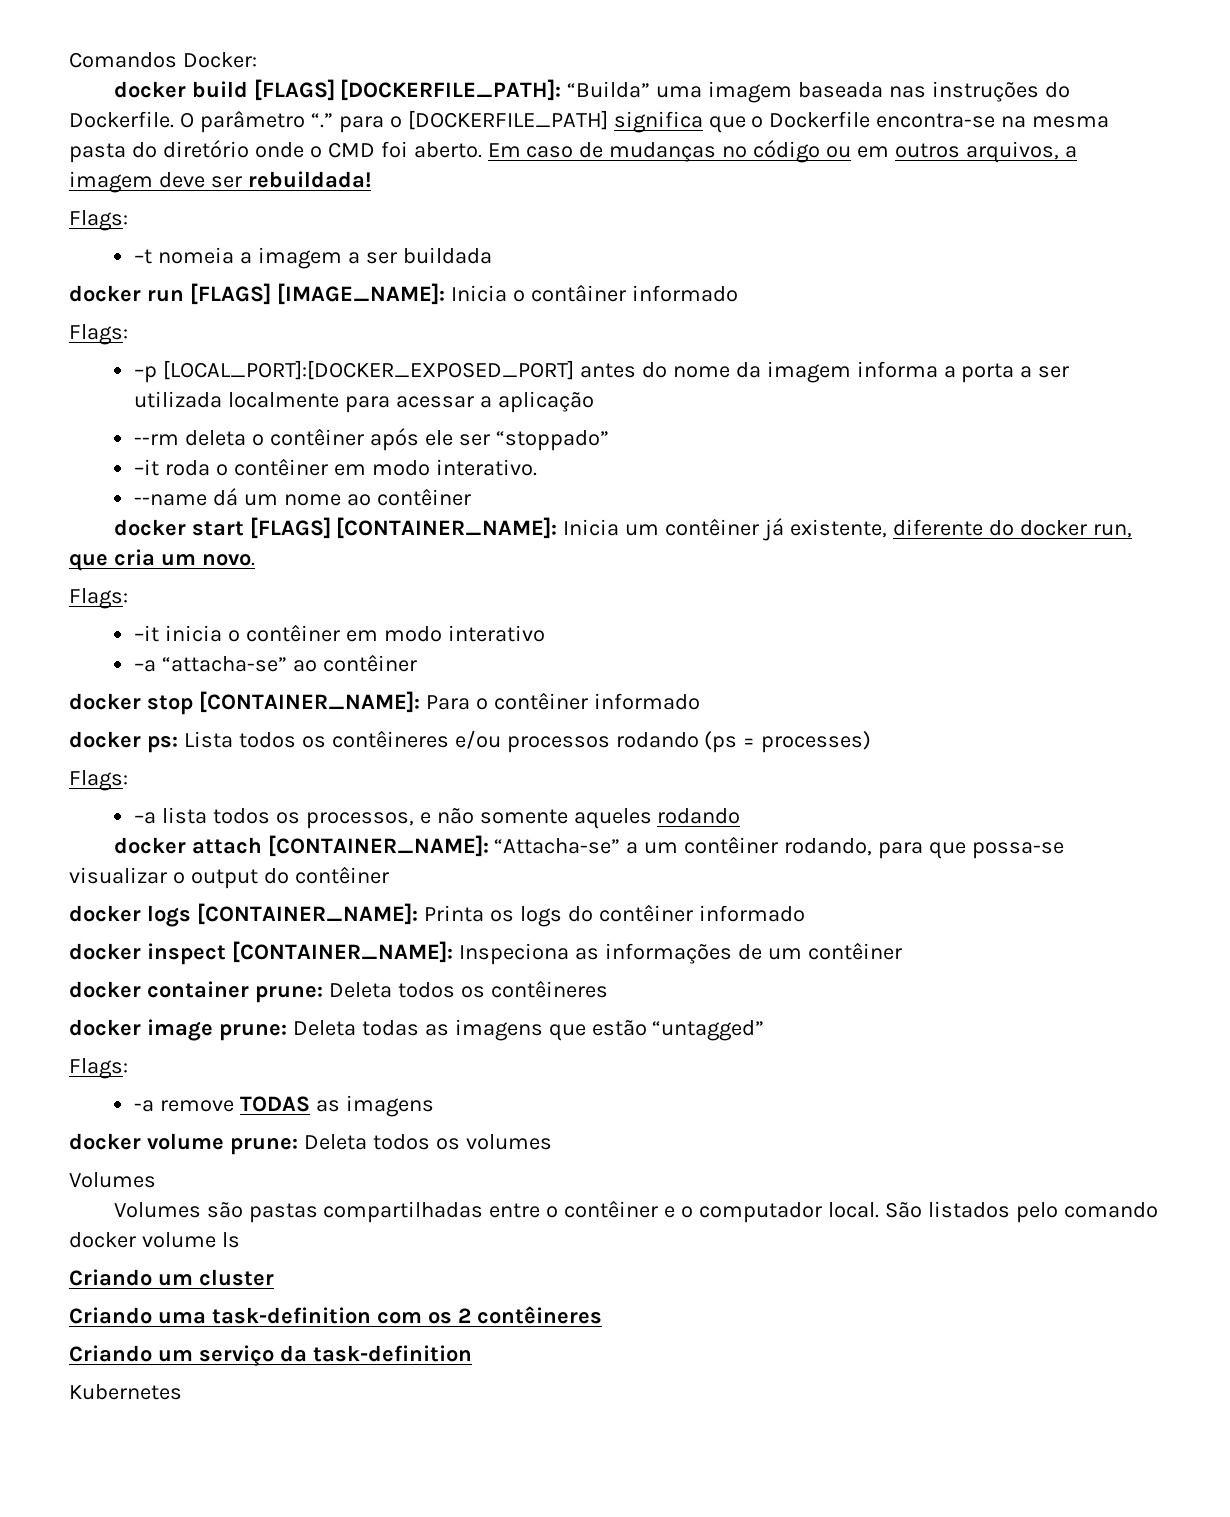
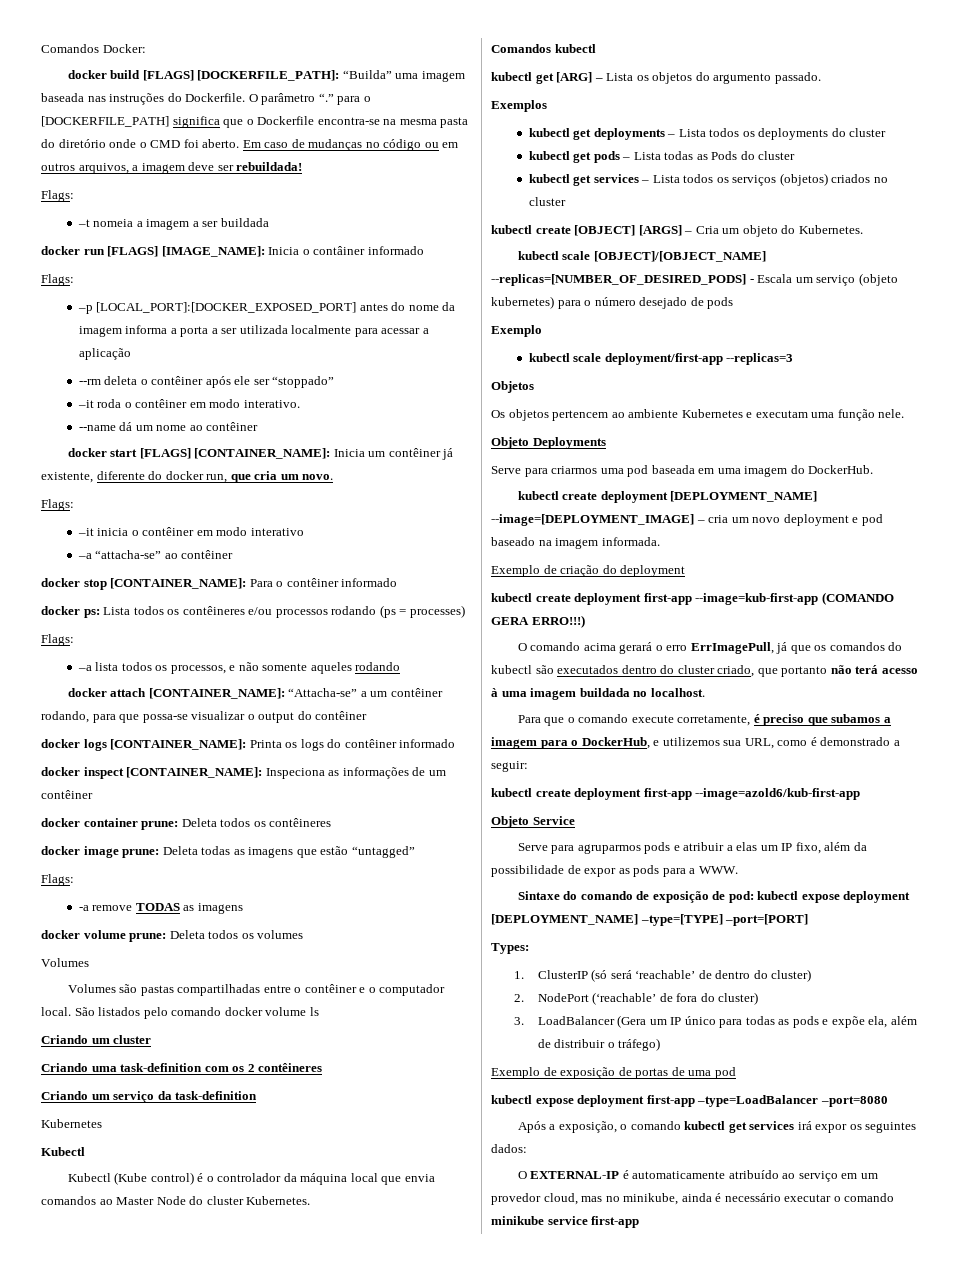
  Criando um serviço da task-definition
  Kubernetes
+ Kubectl
+ Kubectl (Kube control) é o controlador da máquina local que envia comandos ao Master Node do cluster Kubernetes.
+ Comandos kubectl
+ kubectl get [ARG] – Lista os objetos do argumento passado.
+ Exemplos
+ kubectl get deployments – Lista todos os deployments do cluster
+ kubectl get pods – Lista todas as Pods do cluster
+ kubectl get services – Lista todos os serviços (objetos) criados no cluster
+ kubectl create [OBJECT] [ARGS] – Cria um objeto do Kubernetes.
+ kubectl scale [OBJECT]/[OBJECT_NAME] --replicas=[NUMBER_OF_DESIRED_PODS] - Escala um serviço (objeto kubernetes) para o número desejado de pods
+ Exemplo
+ kubectl scale deployment/first-app --replicas=3
+ Objetos
+ Os objetos pertencem ao ambiente Kubernetes e executam uma função nele.
+ Objeto Deployments
+ Serve para criarmos uma pod baseada em uma imagem do DockerHub.
+ kubectl create deployment [DEPLOYMENT_NAME] --image=[DEPLOYMENT_IMAGE] – cria um novo deployment e pod baseado na imagem informada.
+ Exemplo de criação do deployment
+ kubectl create deployment first-app --image=kub-first-app (COMANDO GERA ERRO!!!)
+ O comando acima gerará o erro ErrImagePull, já que os comandos do kubectl são executados dentro do cluster criado, que portanto não terá acesso à uma imagem buildada no localhost.
+ Para que o comando execute corretamente, é preciso que subamos a imagem para o DockerHub, e utilizemos sua URL, como é demonstrado a seguir:
+ kubectl create deployment first-app --image=azold6/kub-first-app
+ Objeto Service
+ Serve para agruparmos pods e atribuir a elas um IP fixo, além da possibilidade de expor as pods para a WWW.
+ Sintaxe do comando de exposição de pod: kubectl expose deployment [DEPLOYMENT_NAME] –type=[TYPE] –port=[PORT]
+ Types:
+ 1. ClusterIP (só será ‘reachable’ de dentro do cluster)
+ 2. NodePort (‘reachable’ de fora do cluster)
+ 3. LoadBalancer (Gera um IP único para todas as pods e expõe ela, além de distribuir o tráfego)
+ Exemplo de exposição de portas de uma pod
+ kubectl expose deployment first-app –type=LoadBalancer –port=8080
+ Após a exposição, o comando kubectl get services irá expor os seguintes dados:
+ O EXTERNAL-IP é automaticamente atribuído ao serviço em um provedor cloud, mas no minikube, ainda é necessário executar o comando minikube service first-app

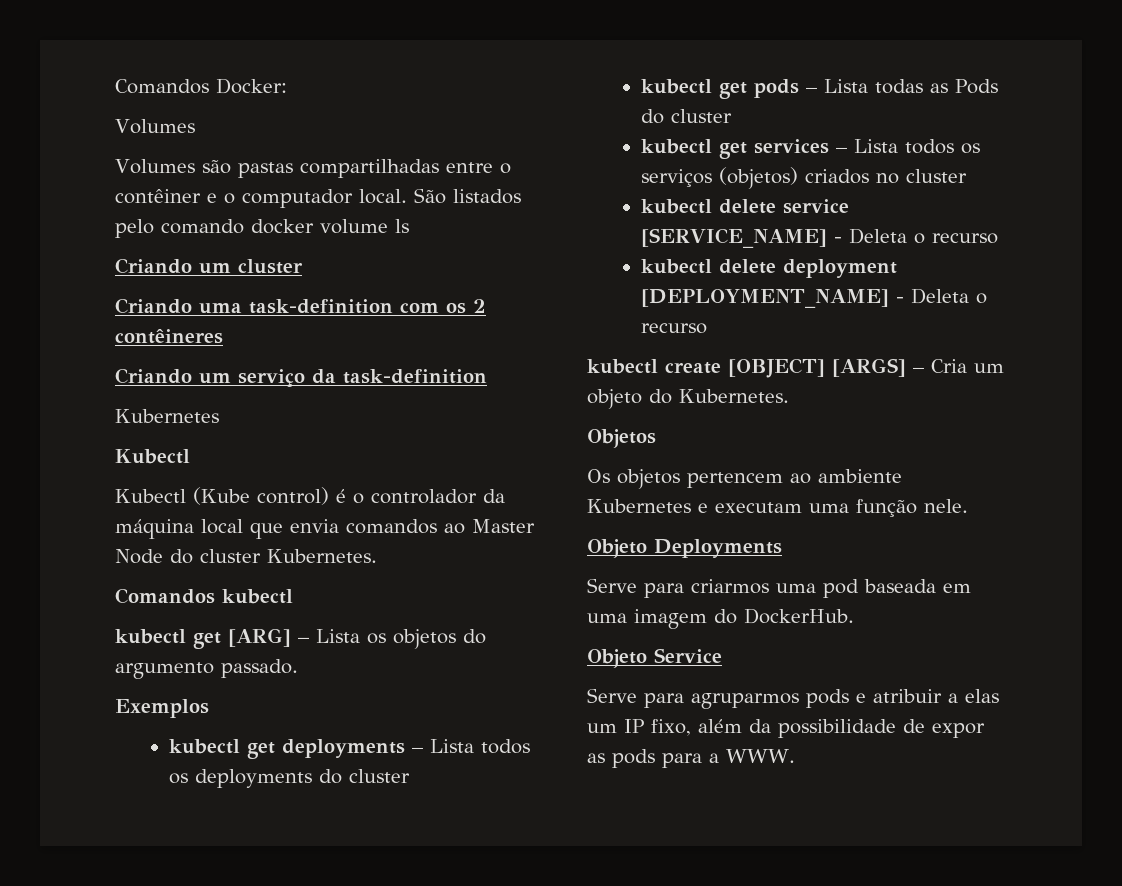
- docker build [FLAGS] [DOCKERFILE_PATH]: “Builda” uma imagem baseada nas instruções do Dockerfile. O parâmetro “.” para o [DOCKERFILE_PATH] significa que o Dockerfile encontra-se na mesma pasta do diretório onde o CMD foi aberto. Em caso de mudanças no código ou em outros arquivos, a imagem deve ser rebuildada!
- Flags:
- –t nomeia a imagem a ser buildada
- docker run [FLAGS] [IMAGE_NAME]: Inicia o contâiner informado
- Flags:
- –p [LOCAL_PORT]:[DOCKER_EXPOSED_PORT] antes do nome da imagem informa a porta a ser utilizada localmente para acessar a aplicação
- --rm deleta o contêiner após ele ser “stoppado”
- –it roda o contêiner em modo interativo.
- --name dá um nome ao contêiner
- docker start [FLAGS] [CONTAINER_NAME]: Inicia um contêiner já existente, diferente do docker run, que cria um novo.
- Flags:
- –it inicia o contêiner em modo interativo
- –a “attacha-se” ao contêiner
- docker stop [CONTAINER_NAME]: Para o contêiner informado
- docker ps: Lista todos os contêineres e/ou processos rodando (ps = processes)
- Flags:
- –a lista todos os processos, e não somente aqueles rodando
- docker attach [CONTAINER_NAME]: “Attacha-se” a um contêiner rodando, para que possa-se visualizar o output do contêiner
- docker logs [CONTAINER_NAME]: Printa os logs do contêiner informado
- docker inspect [CONTAINER_NAME]: Inspeciona as informações de um contêiner
- docker container prune: Deleta todos os contêineres
- docker image prune: Deleta todas as imagens que estão “untagged”
- Flags:
- -a remove TODAS as imagens
- docker volume prune: Deleta todos os volumes
+ kubectl delete service [SERVICE_NAME] - Deleta o recurso
+ kubectl delete deployment [DEPLOYMENT_NAME] - Deleta o recurso
- kubectl scale [OBJECT]/[OBJECT_NAME] --replicas=[NUMBER_OF_DESIRED_PODS] - Escala um serviço (objeto kubernetes) para o número desejado de pods
- Exemplo
- kubectl scale deployment/first-app --replicas=3
- kubectl create deployment [DEPLOYMENT_NAME] --image=[DEPLOYMENT_IMAGE] – cria um novo deployment e pod baseado na imagem informada.
- Exemplo de criação do deployment
- kubectl create deployment first-app --image=kub-first-app (COMANDO GERA ERRO!!!)
- O comando acima gerará o erro ErrImagePull, já que os comandos do kubectl são executados dentro do cluster criado, que portanto não terá acesso à uma imagem buildada no localhost.
- Para que o comando execute corretamente, é preciso que subamos a imagem para o DockerHub, e utilizemos sua URL, como é demonstrado a seguir:
- kubectl create deployment first-app --image=azold6/kub-first-app
- Sintaxe do comando de exposição de pod: kubectl expose deployment [DEPLOYMENT_NAME] –type=[TYPE] –port=[PORT]
- Types:
- 1. ClusterIP (só será ‘reachable’ de dentro do cluster)
- 2. NodePort (‘reachable’ de fora do cluster)
- 3. LoadBalancer (Gera um IP único para todas as pods e expõe ela, além de distribuir o tráfego)
- Exemplo de exposição de portas de uma pod
- kubectl expose deployment first-app –type=LoadBalancer –port=8080
- Após a exposição, o comando kubectl get services irá expor os seguintes dados:
- O EXTERNAL-IP é automaticamente atribuído ao serviço em um provedor cloud, mas no minikube, ainda é necessário executar o comando minikube service first-app

